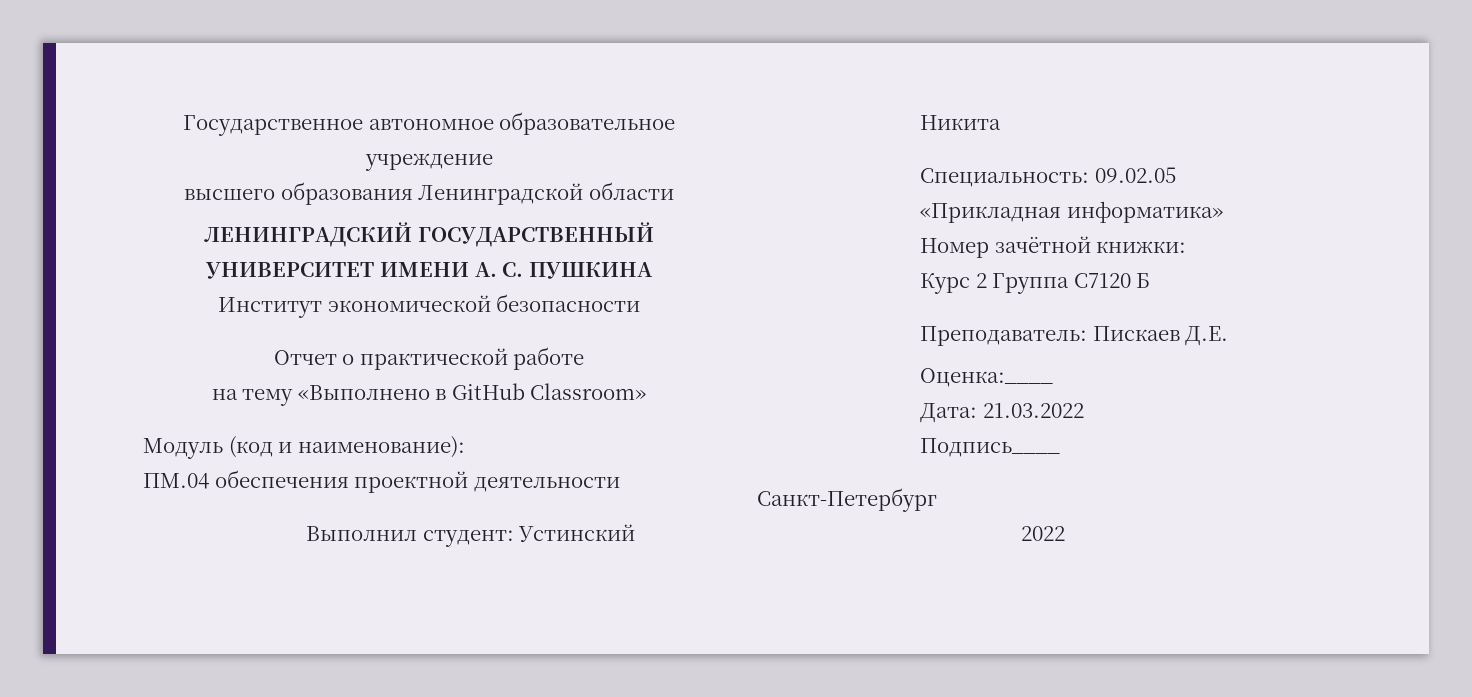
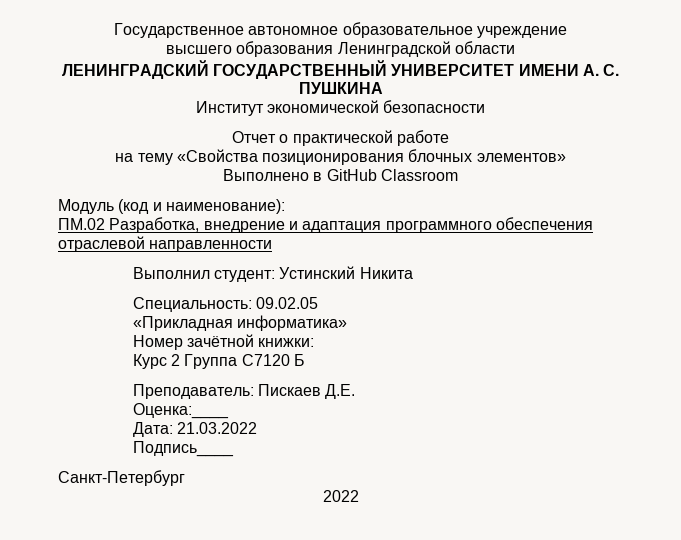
- на тему «Выполнено в GitHub Classroom»
+ на тему «Свойства позиционирования блочных элементов»
+ Выполнено в GitHub Classroom
- ПМ.04 обеспечения проектной деятельности
+ ПМ.02 Разработка, внедрение и адаптация программного обеспечения отраслевой направленности

